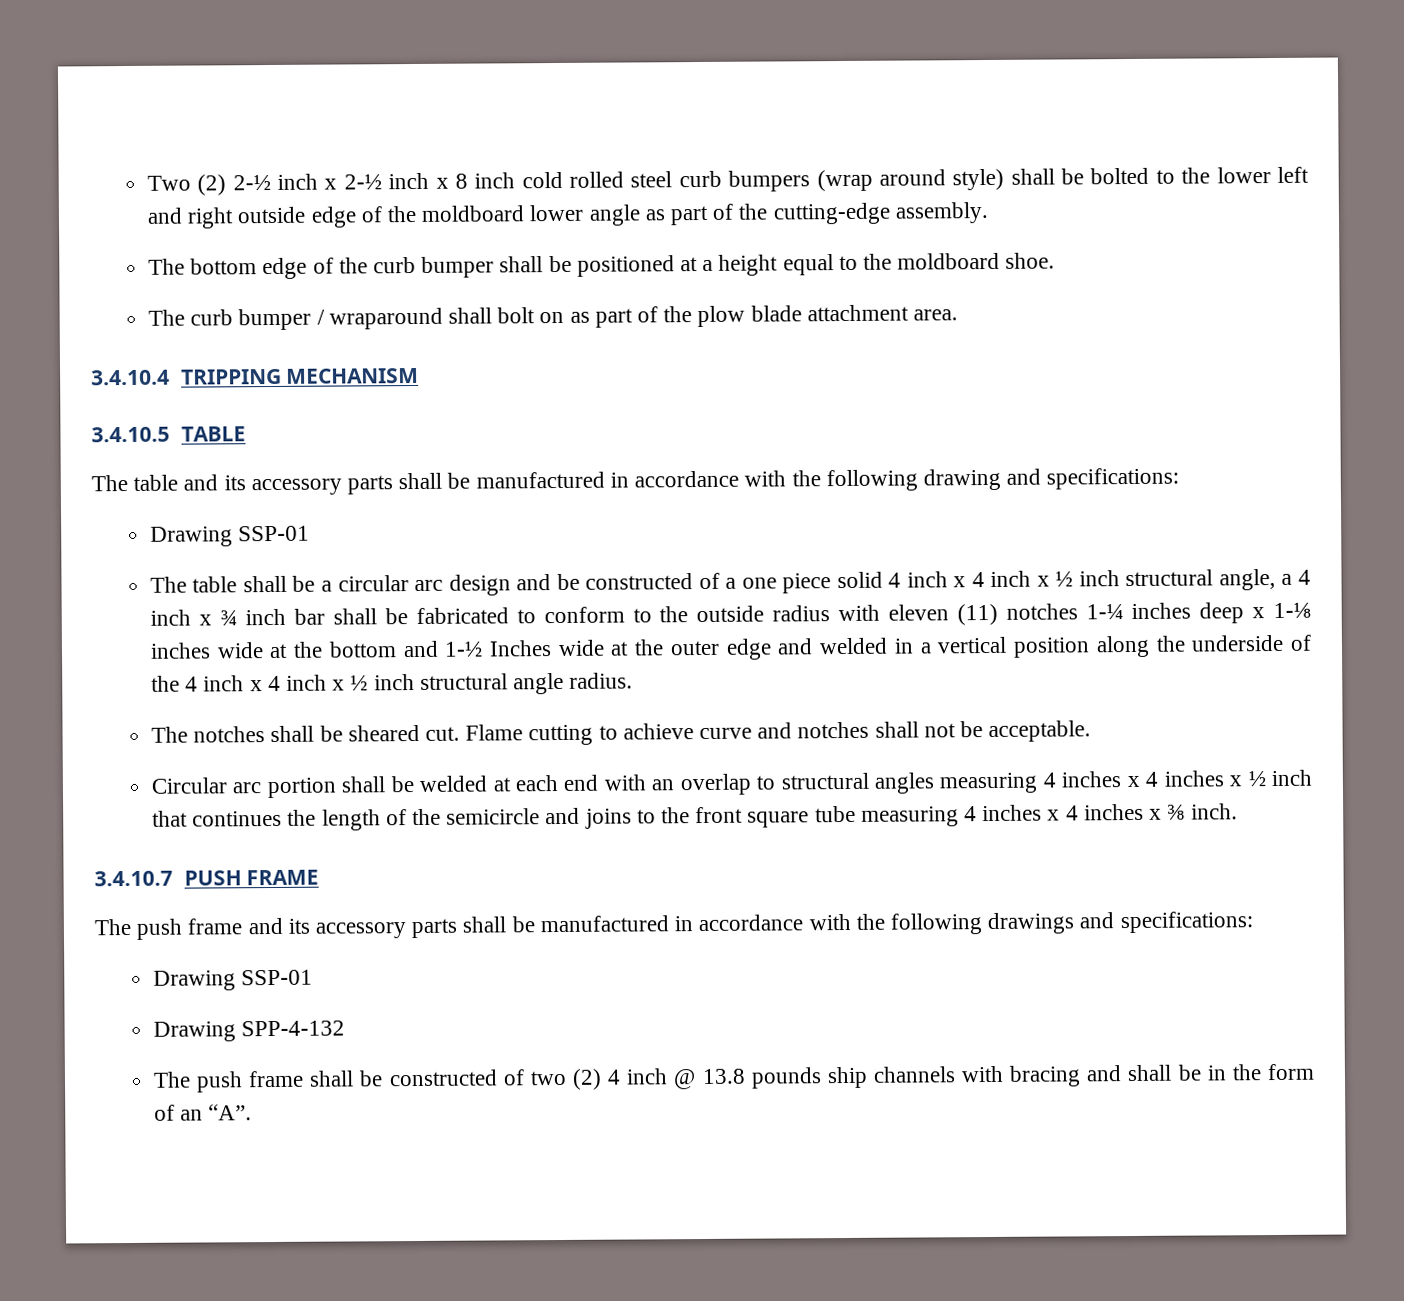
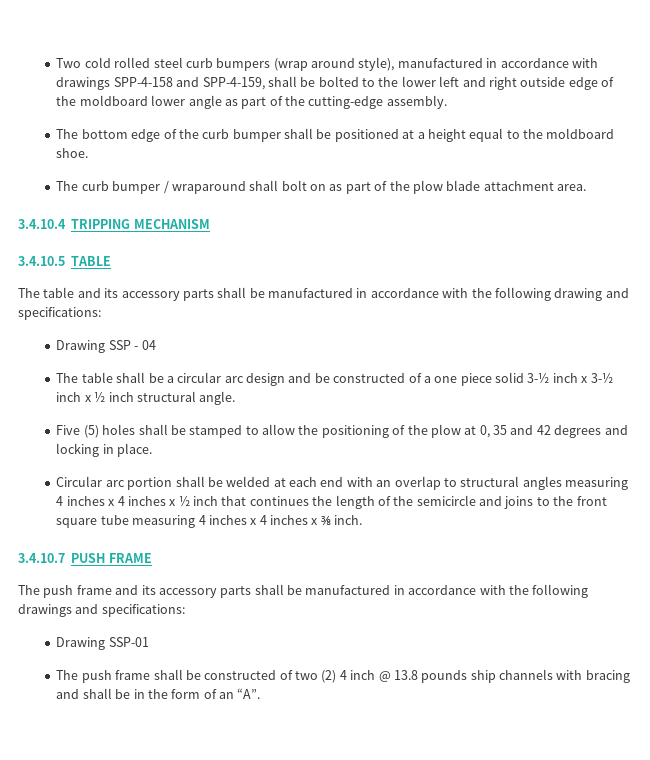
- Two (2) 2-½ inch x 2-½ inch x 8 inch cold rolled steel curb bumpers (wrap around style) shall be bolted to the lower left and right outside edge of the moldboard lower angle as part of the cutting-edge assembly.
+ Two cold rolled steel curb bumpers (wrap around style), manufactured in accordance with drawings SPP-4-158 and SPP-4-159, shall be bolted to the lower left and right outside edge of the moldboard lower angle as part of the cutting-edge assembly.
  The table and its accessory parts shall be manufactured in accordance with the following drawing and specifications:
- Drawing SSP-01
+ Drawing SSP - 04
- The table shall be a circular arc design and be constructed of a one piece solid 4 inch x 4 inch x ½ inch structural angle, a 4 inch x ¾ inch bar shall be fabricated to conform to the outside radius with eleven (11) notches 1-¼ inches deep x 1-⅛ inches wide at the bottom and 1-½ Inches wide at the outer edge and welded in a vertical position along the underside of the 4 inch x 4 inch x ½ inch structural angle radius.
- The notches shall be sheared cut. Flame cutting to achieve curve and notches shall not be acceptable.
+ The table shall be a circular arc design and be constructed of a one piece solid 3-½ inch x 3-½ inch x ½ inch structural angle.
+ Five (5) holes shall be stamped to allow the positioning of the plow at 0, 35 and 42 degrees and locking in place.
- Drawing SPP-4-132

